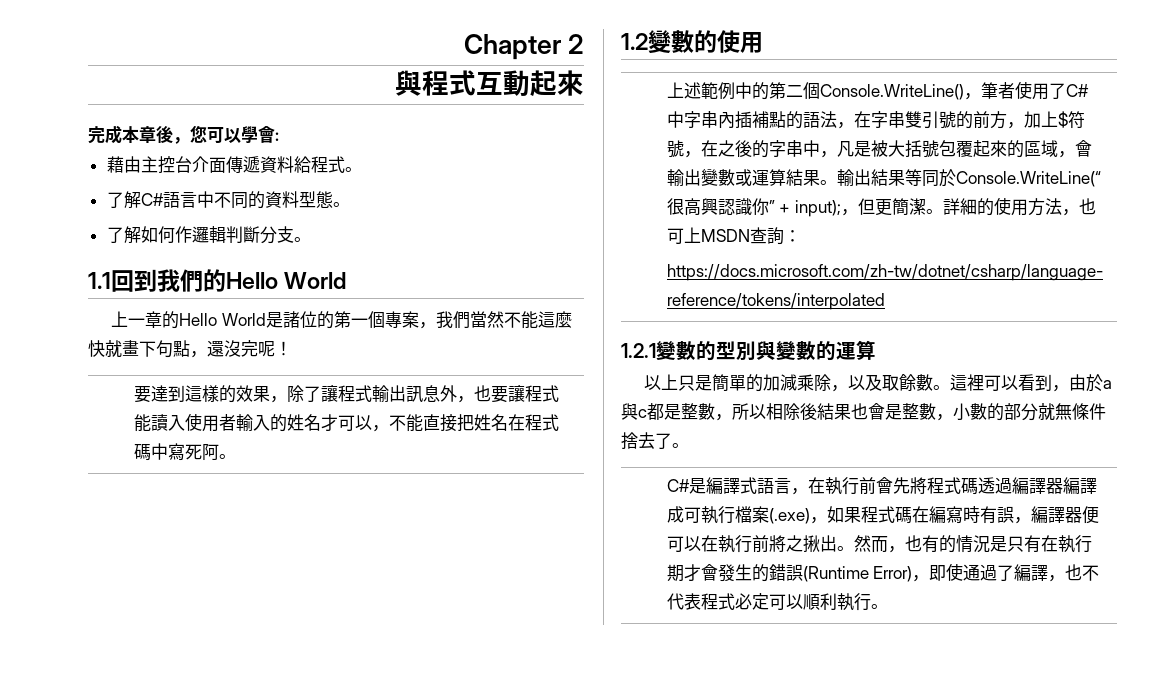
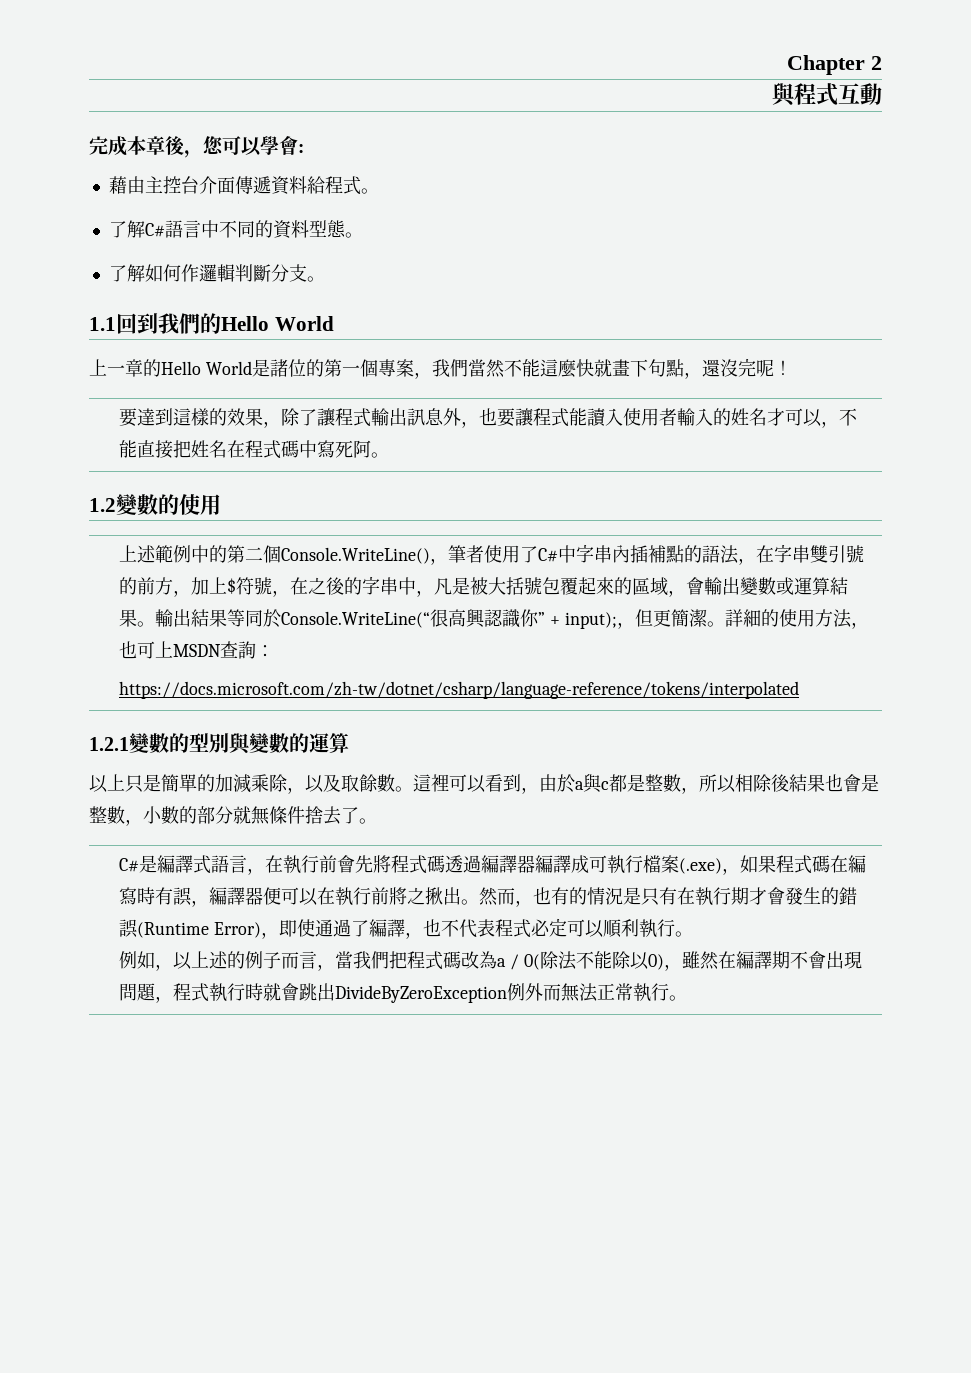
- 與程式互動起來
+ 與程式互動
+ 例如，以上述的例子而言，當我們把程式碼改為a / 0(除法不能除以0)，雖然在編譯期不會出現問題，程式執行時就會跳出DivideByZeroException例外而無法正常執行。

